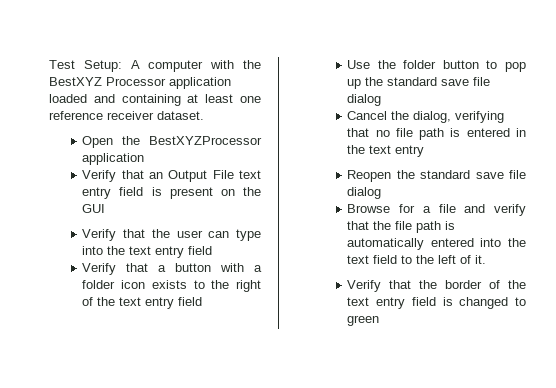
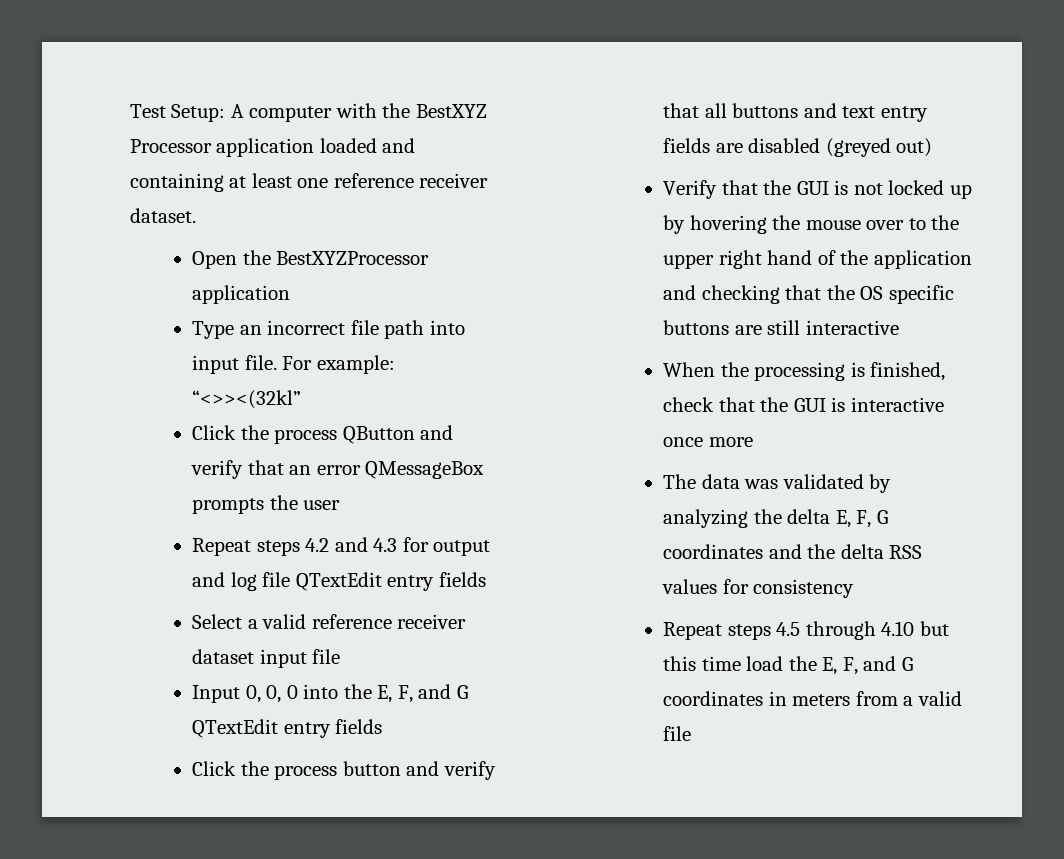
- Verify that an Output File text entry field is present on the GUI
- Verify that the user can type into the text entry field
- Verify that a button with a folder icon exists to the right of the text entry field
- Use the folder button to pop up the standard save file dialog
- Cancel the dialog, verifying that no file path is entered in the text entry
- Reopen the standard save file dialog
- Browse for a file and verify that the file path is automatically entered into the text field to the left of it.
- Verify that the border of the text entry field is changed to green
+ Type an incorrect file path into input file. For example: “<>><(32kl”
+ Click the process QButton and verify that an error QMessageBox prompts the user
+ Repeat steps 4.2 and 4.3 for output and log file QTextEdit entry fields
+ Select a valid reference receiver dataset input file
+ Input 0, 0, 0 into the E, F, and G QTextEdit entry fields
+ Click the process button and verify that all buttons and text entry fields are disabled (greyed out)
+ Verify that the GUI is not locked up by hovering the mouse over to the upper right hand of the application and checking that the OS specific buttons are still interactive
+ When the processing is finished, check that the GUI is interactive once more
+ The data was validated by analyzing the delta E, F, G coordinates and the delta RSS values for consistency
+ Repeat steps 4.5 through 4.10 but this time load the E, F, and G coordinates in meters from a valid file

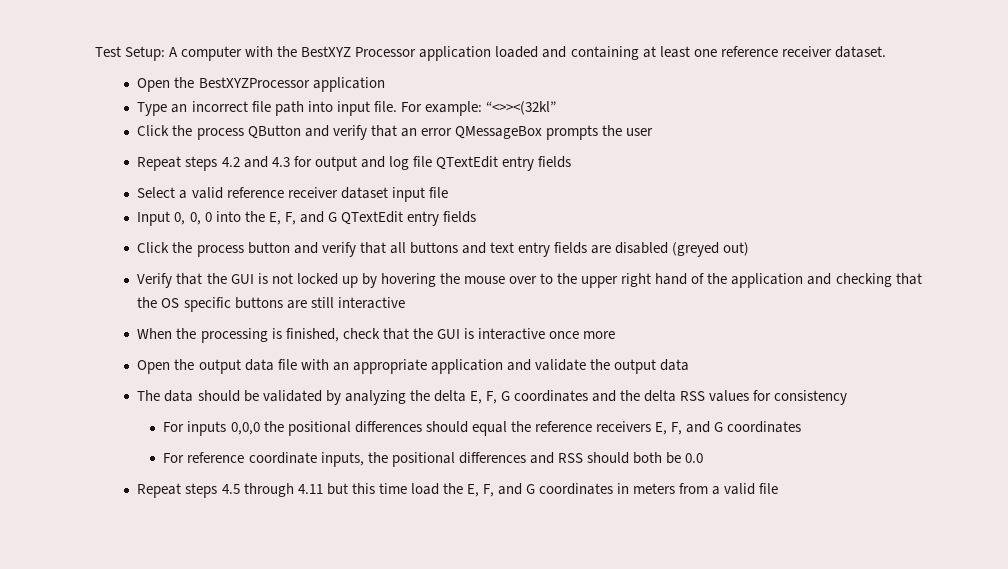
+ Open the output data file with an appropriate application and validate the output data
- The data was validated by analyzing the delta E, F, G coordinates and the delta RSS values for consistency
+ The data should be validated by analyzing the delta E, F, G coordinates and the delta RSS values for consistency
+ For inputs 0,0,0 the positional differences should equal the reference receivers E, F, and G coordinates
+ For reference coordinate inputs, the positional differences and RSS should both be 0.0
- Repeat steps 4.5 through 4.10 but this time load the E, F, and G coordinates in meters from a valid file
+ Repeat steps 4.5 through 4.11 but this time load the E, F, and G coordinates in meters from a valid file

